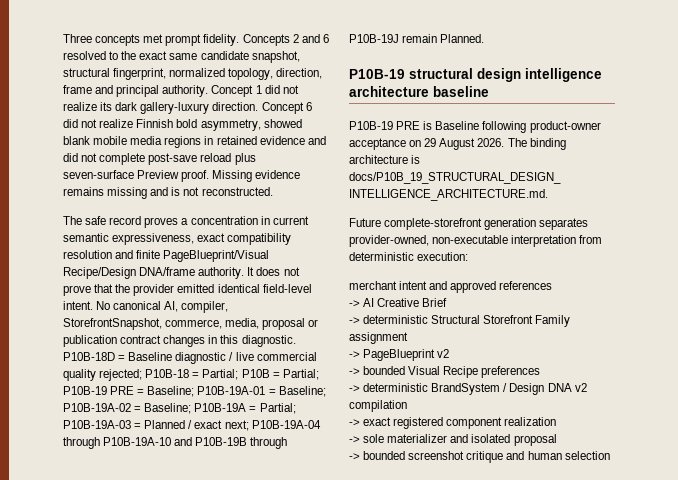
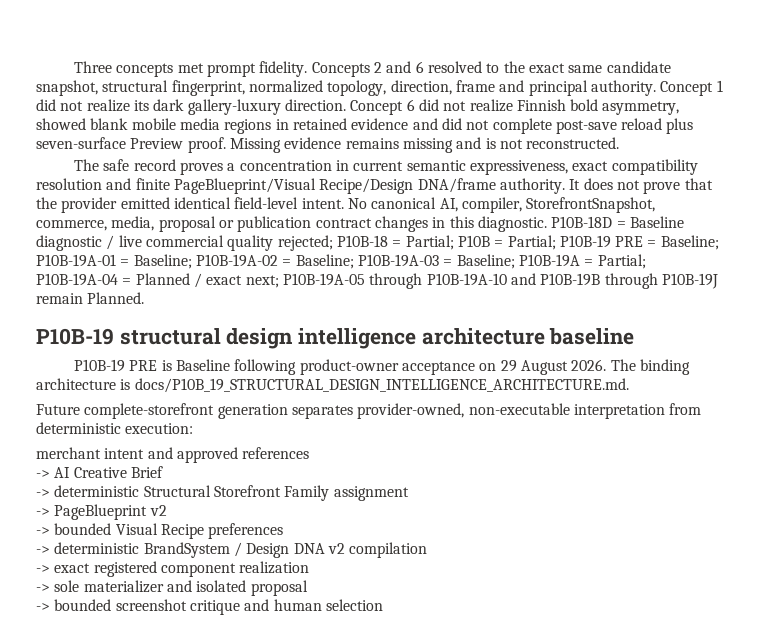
- P10B-18D = Baseline diagnostic / live commercial quality rejected; P10B-18 = Partial; P10B = Partial; P10B-19 PRE = Baseline; P10B-19A-01 = Baseline; P10B-19A-02 = Baseline; P10B-19A = Partial; P10B-19A-03 = Planned / exact next; P10B-19A-04 through P10B-19A-10 and P10B-19B through P10B-19J remain Planned.
+ P10B-18D = Baseline diagnostic / live commercial quality rejected; P10B-18 = Partial; P10B = Partial; P10B-19 PRE = Baseline; P10B-19A-01 = Baseline; P10B-19A-02 = Baseline; P10B-19A-03 = Baseline; P10B-19A = Partial; P10B-19A-04 = Planned / exact next; P10B-19A-05 through P10B-19A-10 and P10B-19B through P10B-19J remain Planned.

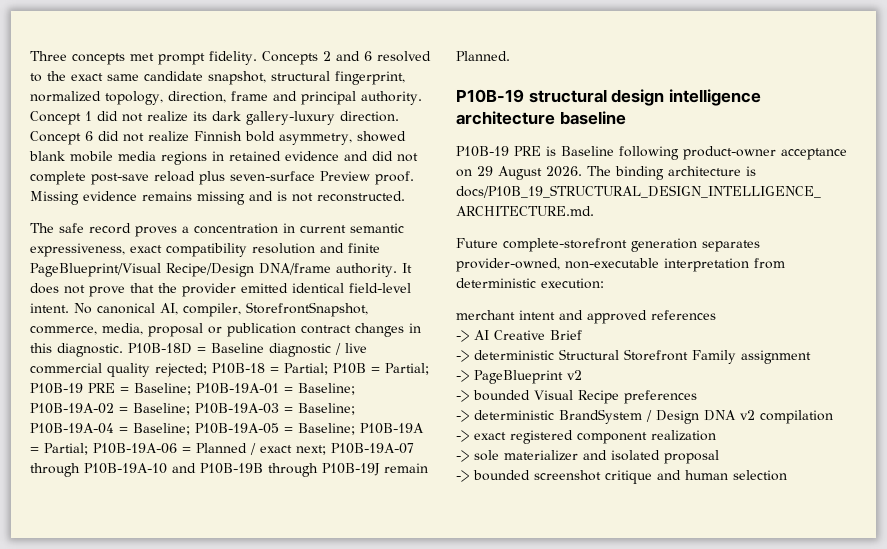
- P10B-18D = Baseline diagnostic / live commercial quality rejected; P10B-18 = Partial; P10B = Partial; P10B-19 PRE = Baseline; P10B-19A-01 = Baseline; P10B-19A-02 = Baseline; P10B-19A-03 = Baseline; P10B-19A = Partial; P10B-19A-04 = Planned / exact next; P10B-19A-05 through P10B-19A-10 and P10B-19B through P10B-19J remain Planned.
+ P10B-18D = Baseline diagnostic / live commercial quality rejected; P10B-18 = Partial; P10B = Partial; P10B-19 PRE = Baseline; P10B-19A-01 = Baseline; P10B-19A-02 = Baseline; P10B-19A-03 = Baseline; P10B-19A-04 = Baseline; P10B-19A-05 = Baseline; P10B-19A = Partial; P10B-19A-06 = Planned / exact next; P10B-19A-07 through P10B-19A-10 and P10B-19B through P10B-19J remain Planned.

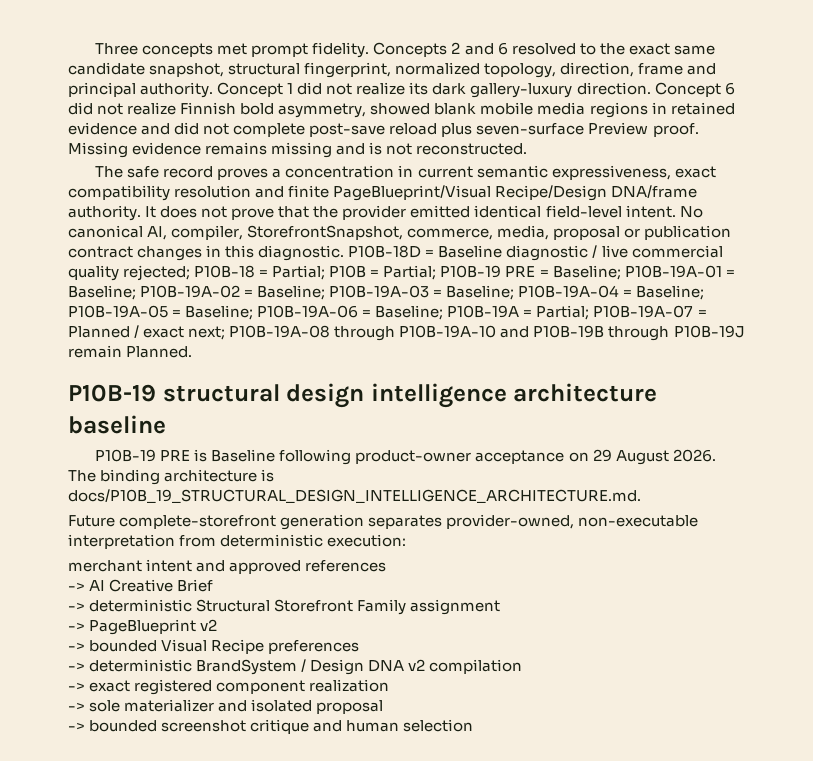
- P10B-18D = Baseline diagnostic / live commercial quality rejected; P10B-18 = Partial; P10B = Partial; P10B-19 PRE = Baseline; P10B-19A-01 = Baseline; P10B-19A-02 = Baseline; P10B-19A-03 = Baseline; P10B-19A-04 = Baseline; P10B-19A-05 = Baseline; P10B-19A = Partial; P10B-19A-06 = Planned / exact next; P10B-19A-07 through P10B-19A-10 and P10B-19B through P10B-19J remain Planned.
+ P10B-18D = Baseline diagnostic / live commercial quality rejected; P10B-18 = Partial; P10B = Partial; P10B-19 PRE = Baseline; P10B-19A-01 = Baseline; P10B-19A-02 = Baseline; P10B-19A-03 = Baseline; P10B-19A-04 = Baseline; P10B-19A-05 = Baseline; P10B-19A-06 = Baseline; P10B-19A = Partial; P10B-19A-07 = Planned / exact next; P10B-19A-08 through P10B-19A-10 and P10B-19B through P10B-19J remain Planned.

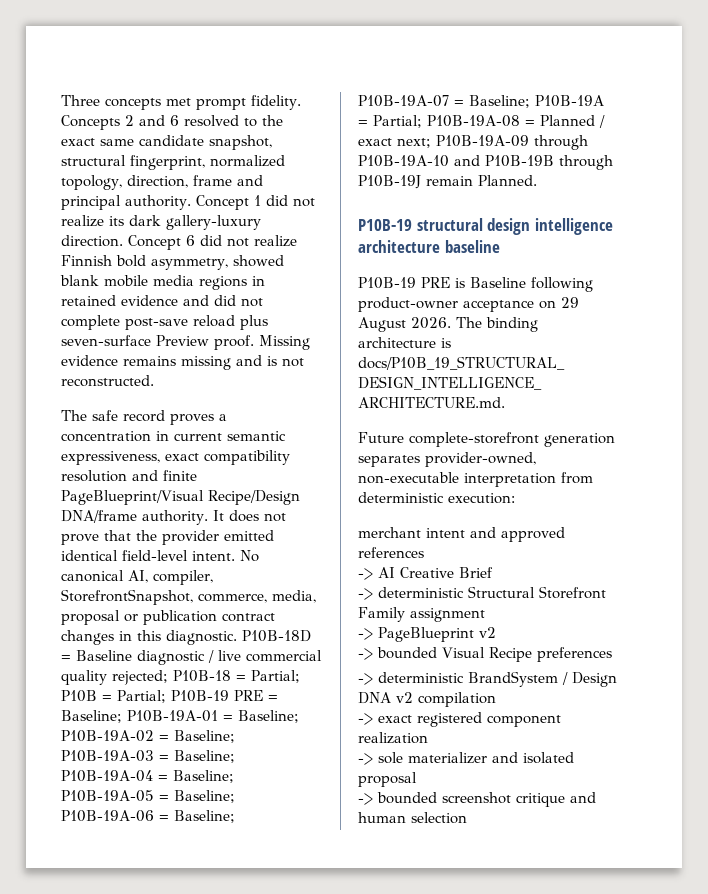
- P10B-18D = Baseline diagnostic / live commercial quality rejected; P10B-18 = Partial; P10B = Partial; P10B-19 PRE = Baseline; P10B-19A-01 = Baseline; P10B-19A-02 = Baseline; P10B-19A-03 = Baseline; P10B-19A-04 = Baseline; P10B-19A-05 = Baseline; P10B-19A-06 = Baseline; P10B-19A = Partial; P10B-19A-07 = Planned / exact next; P10B-19A-08 through P10B-19A-10 and P10B-19B through P10B-19J remain Planned.
+ P10B-18D = Baseline diagnostic / live commercial quality rejected; P10B-18 = Partial; P10B = Partial; P10B-19 PRE = Baseline; P10B-19A-01 = Baseline; P10B-19A-02 = Baseline; P10B-19A-03 = Baseline; P10B-19A-04 = Baseline; P10B-19A-05 = Baseline; P10B-19A-06 = Baseline; P10B-19A-07 = Baseline; P10B-19A = Partial; P10B-19A-08 = Planned / exact next; P10B-19A-09 through P10B-19A-10 and P10B-19B through P10B-19J remain Planned.

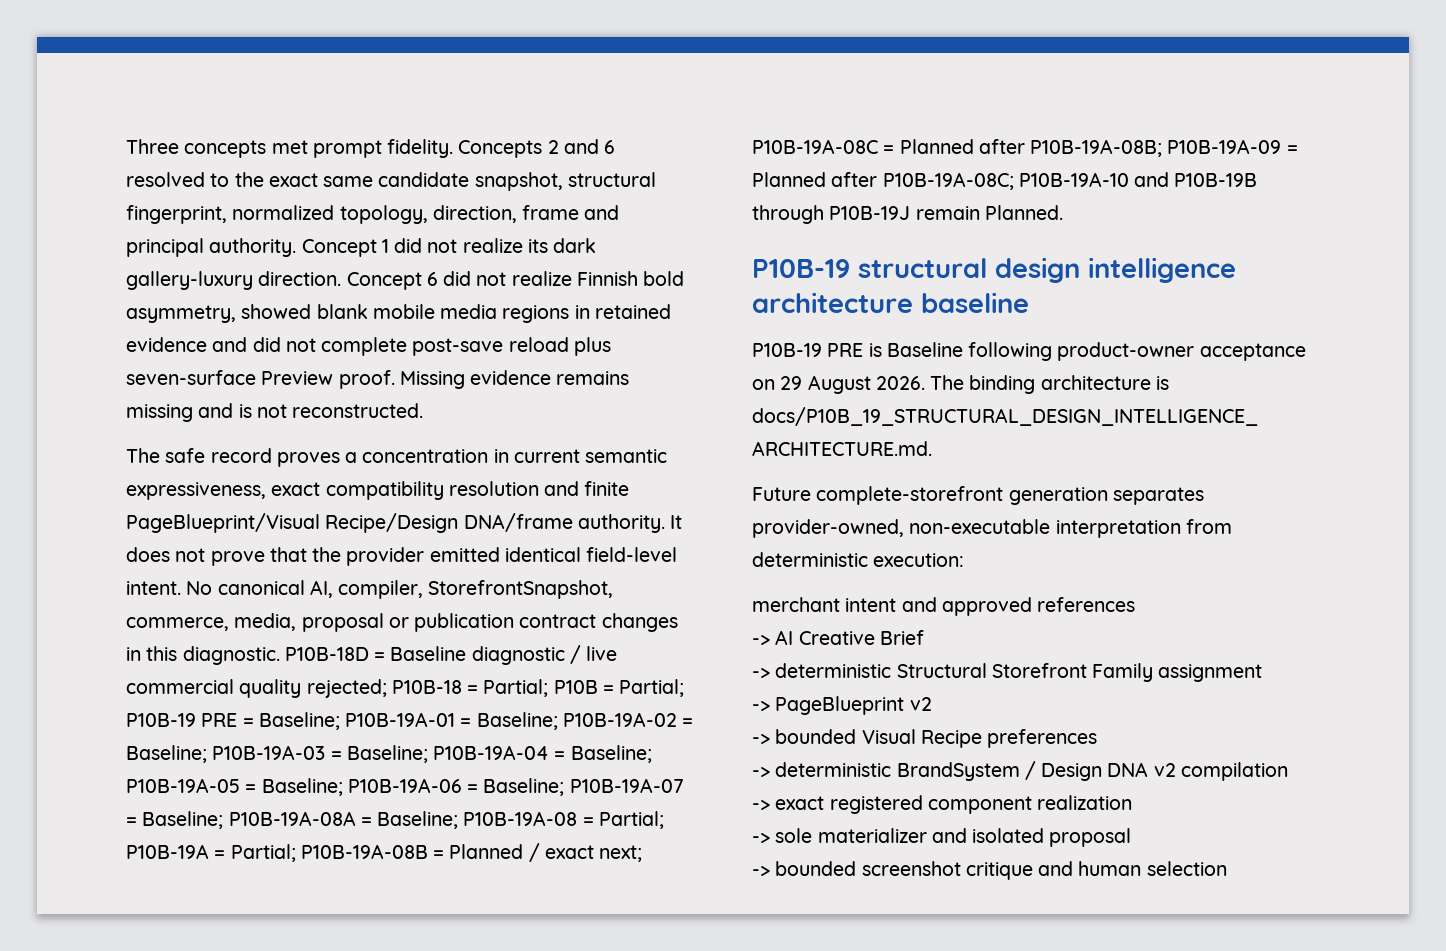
- P10B-18D = Baseline diagnostic / live commercial quality rejected; P10B-18 = Partial; P10B = Partial; P10B-19 PRE = Baseline; P10B-19A-01 = Baseline; P10B-19A-02 = Baseline; P10B-19A-03 = Baseline; P10B-19A-04 = Baseline; P10B-19A-05 = Baseline; P10B-19A-06 = Baseline; P10B-19A-07 = Baseline; P10B-19A = Partial; P10B-19A-08 = Planned / exact next; P10B-19A-09 through P10B-19A-10 and P10B-19B through P10B-19J remain Planned.
+ P10B-18D = Baseline diagnostic / live commercial quality rejected; P10B-18 = Partial; P10B = Partial; P10B-19 PRE = Baseline; P10B-19A-01 = Baseline; P10B-19A-02 = Baseline; P10B-19A-03 = Baseline; P10B-19A-04 = Baseline; P10B-19A-05 = Baseline; P10B-19A-06 = Baseline; P10B-19A-07 = Baseline; P10B-19A-08A = Baseline; P10B-19A-08 = Partial; P10B-19A = Partial; P10B-19A-08B = Planned / exact next; P10B-19A-08C = Planned after P10B-19A-08B; P10B-19A-09 = Planned after P10B-19A-08C; P10B-19A-10 and P10B-19B through P10B-19J remain Planned.

